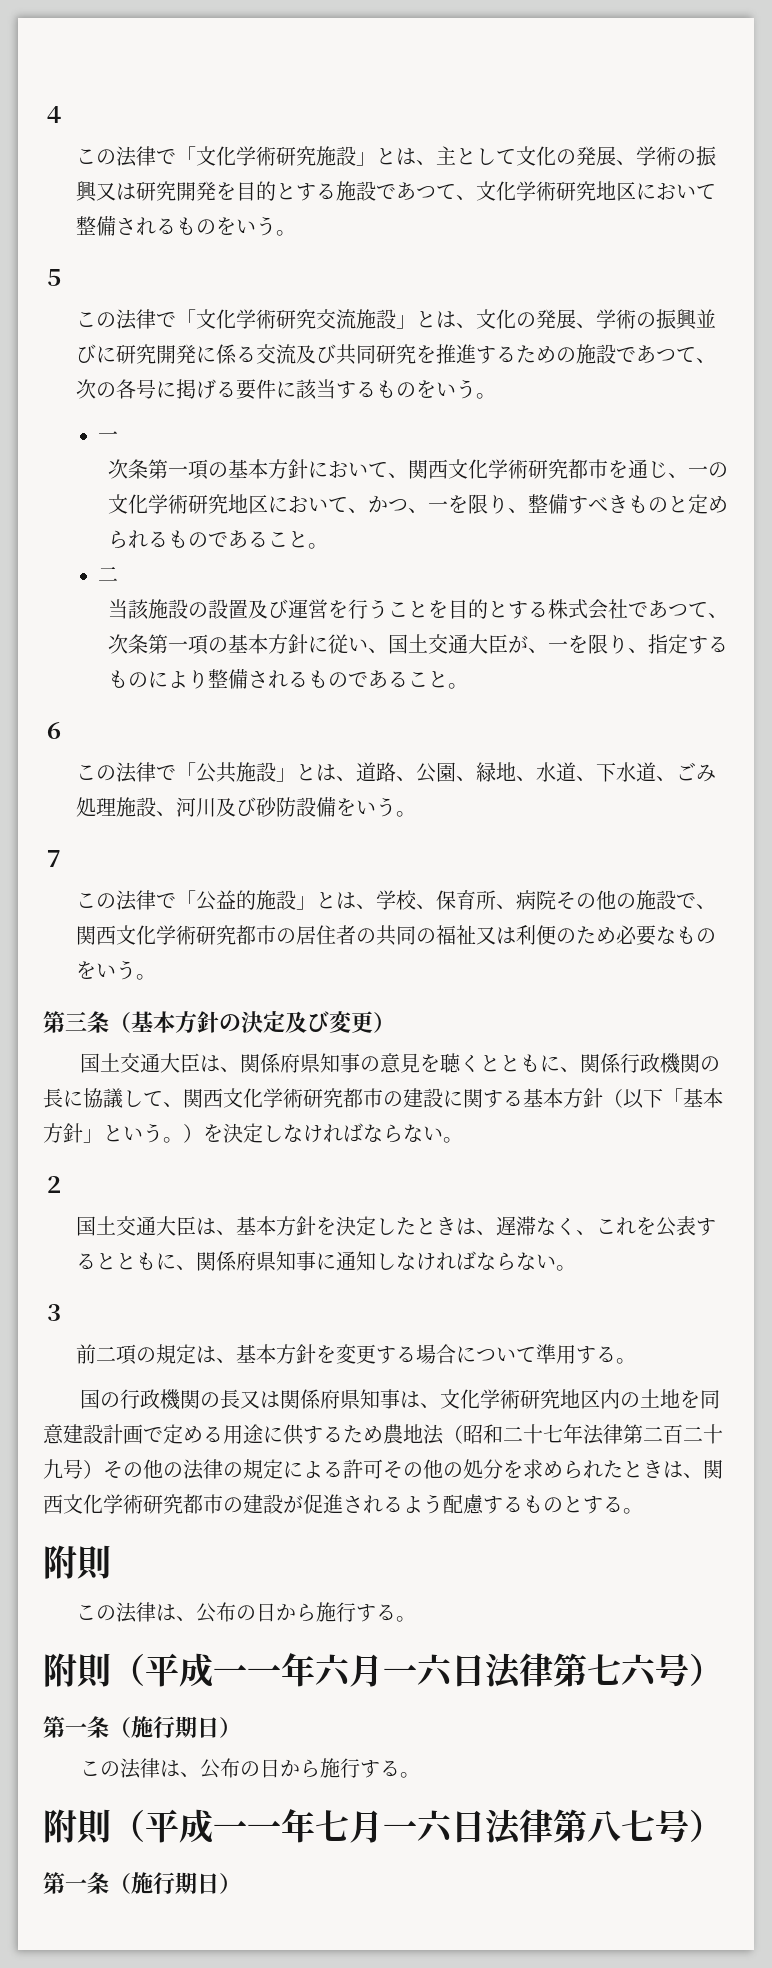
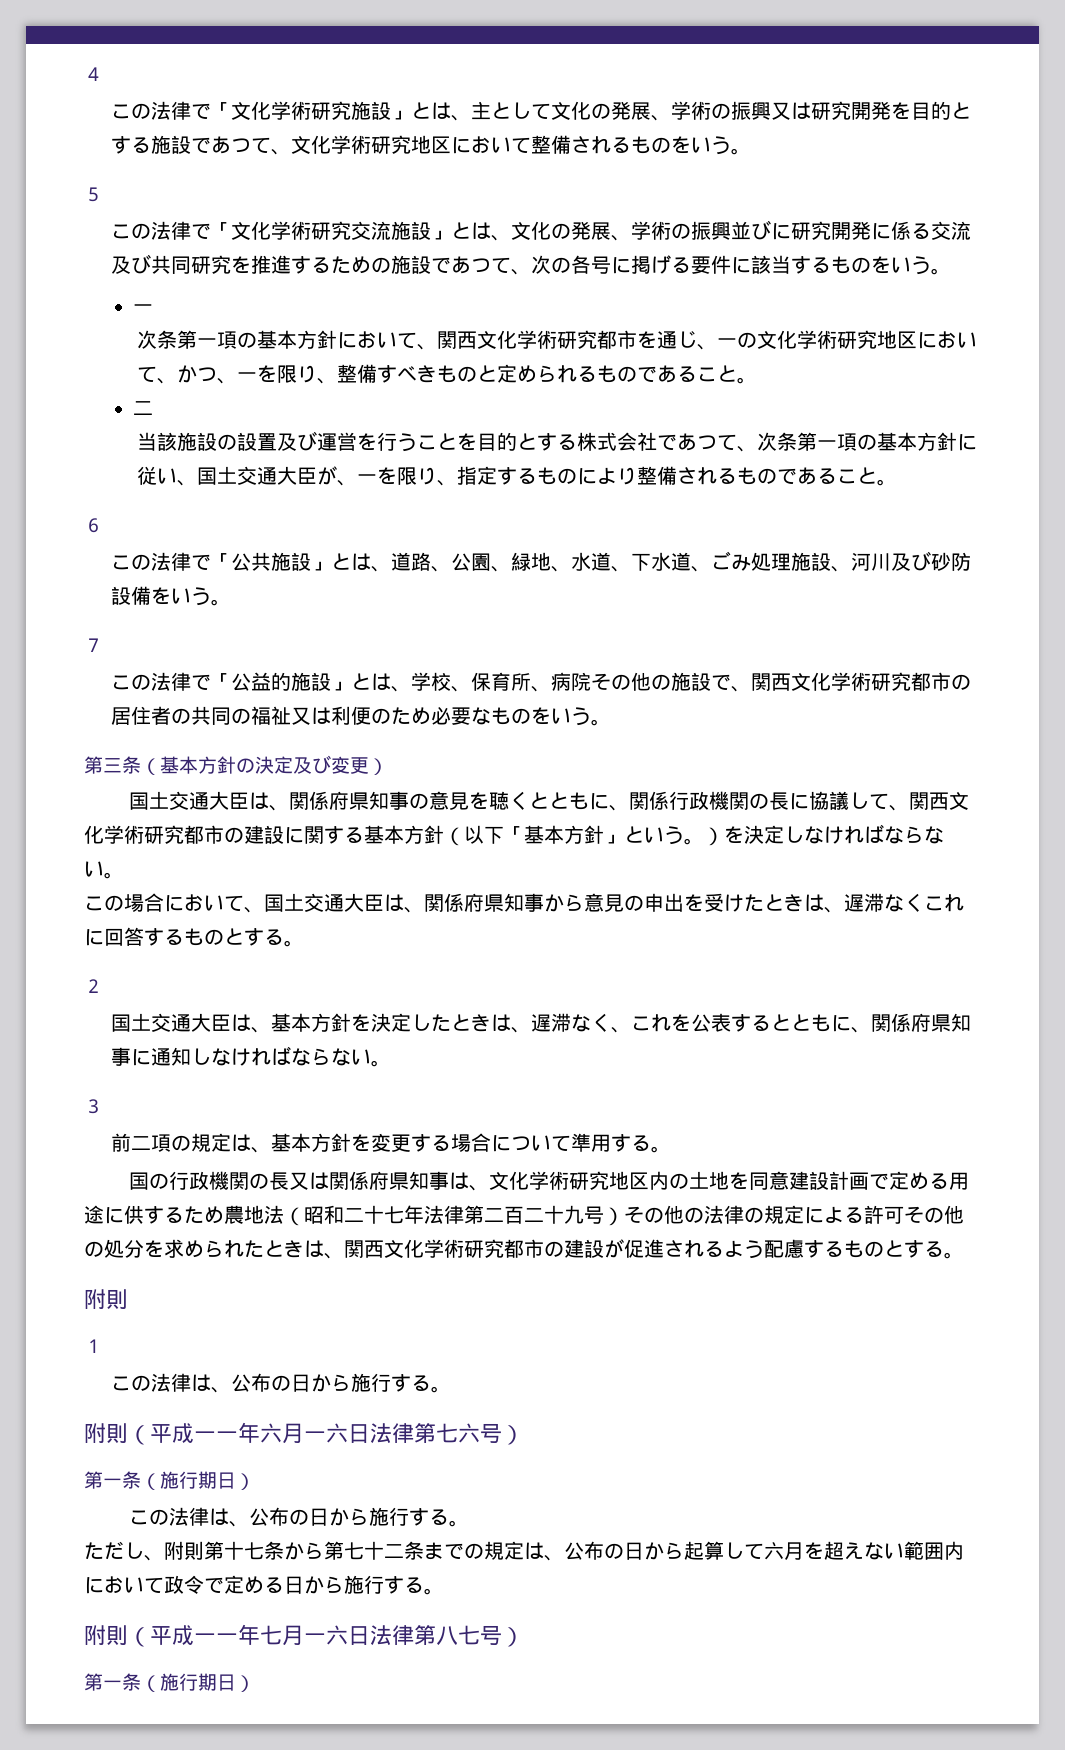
+ この場合において、国土交通大臣は、関係府県知事から意見の申出を受けたときは、遅滞なくこれに回答するものとする。
+ １
+ ただし、附則第十七条から第七十二条までの規定は、公布の日から起算して六月を超えない範囲内において政令で定める日から施行する。

